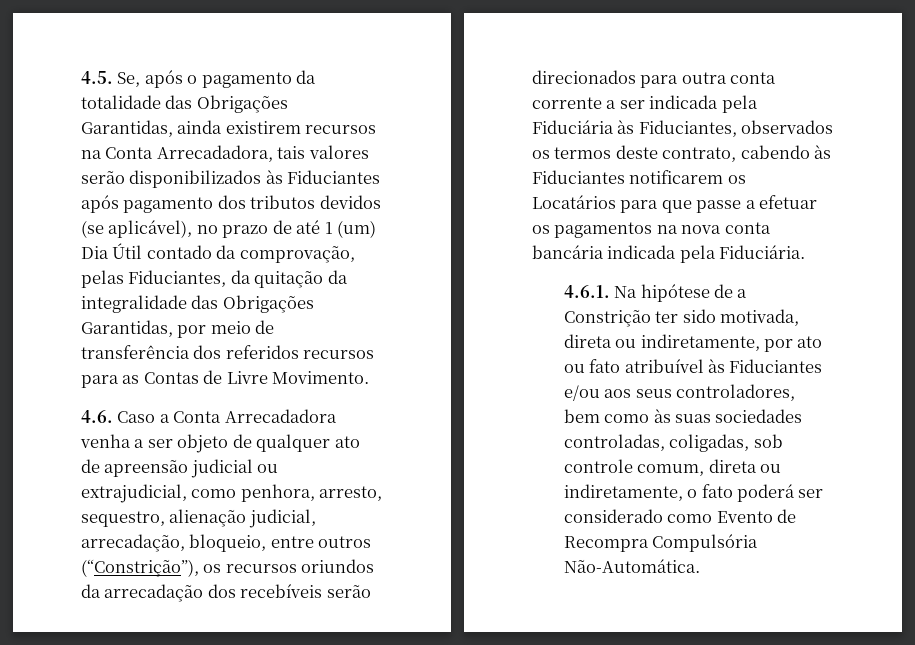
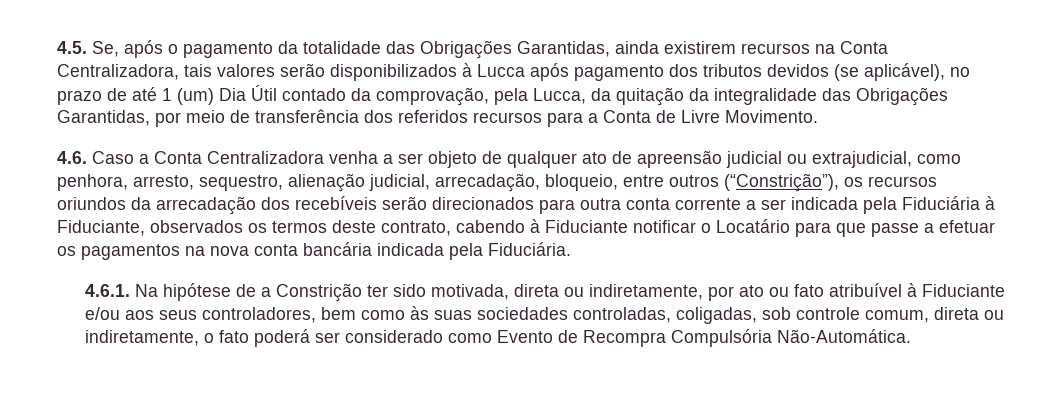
- 4.5. Se, após o pagamento da totalidade das Obrigações Garantidas, ainda existirem recursos na Conta Arrecadadora, tais valores serão disponibilizados às Fiduciantes após pagamento dos tributos devidos (se aplicável), no prazo de até 1 (um) Dia Útil contado da comprovação, pelas Fiduciantes, da quitação da integralidade das Obrigações Garantidas, por meio de transferência dos referidos recursos para as Contas de Livre Movimento.
+ 4.5. Se, após o pagamento da totalidade das Obrigações Garantidas, ainda existirem recursos na Conta Centralizadora, tais valores serão disponibilizados à Lucca após pagamento dos tributos devidos (se aplicável), no prazo de até 1 (um) Dia Útil contado da comprovação, pela Lucca, da quitação da integralidade das Obrigações Garantidas, por meio de transferência dos referidos recursos para a Conta de Livre Movimento.
- 4.6. Caso a Conta Arrecadadora venha a ser objeto de qualquer ato de apreensão judicial ou extrajudicial, como penhora, arresto, sequestro, alienação judicial, arrecadação, bloqueio, entre outros (“Constrição”), os recursos oriundos da arrecadação dos recebíveis serão direcionados para outra conta corrente a ser indicada pela Fiduciária às Fiduciantes, observados os termos deste contrato, cabendo às Fiduciantes notificarem os Locatários para que passe a efetuar os pagamentos na nova conta bancária indicada pela Fiduciária.
+ 4.6. Caso a Conta Centralizadora venha a ser objeto de qualquer ato de apreensão judicial ou extrajudicial, como penhora, arresto, sequestro, alienação judicial, arrecadação, bloqueio, entre outros (“Constrição”), os recursos oriundos da arrecadação dos recebíveis serão direcionados para outra conta corrente a ser indicada pela Fiduciária à Fiduciante, observados os termos deste contrato, cabendo à Fiduciante notificar o Locatário para que passe a efetuar os pagamentos na nova conta bancária indicada pela Fiduciária.
- 4.6.1. Na hipótese de a Constrição ter sido motivada, direta ou indiretamente, por ato ou fato atribuível às Fiduciantes e/ou aos seus controladores, bem como às suas sociedades controladas, coligadas, sob controle comum, direta ou indiretamente, o fato poderá ser considerado como Evento de Recompra Compulsória Não-Automática.
+ 4.6.1. Na hipótese de a Constrição ter sido motivada, direta ou indiretamente, por ato ou fato atribuível à Fiduciante e/ou aos seus controladores, bem como às suas sociedades controladas, coligadas, sob controle comum, direta ou indiretamente, o fato poderá ser considerado como Evento de Recompra Compulsória Não-Automática.

